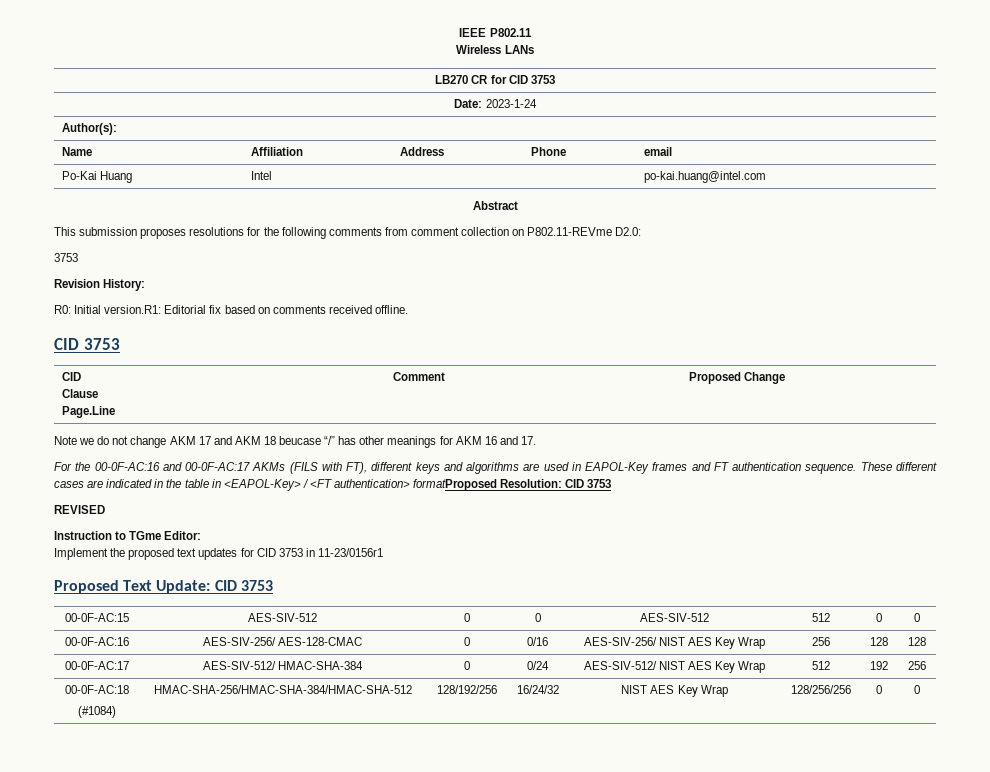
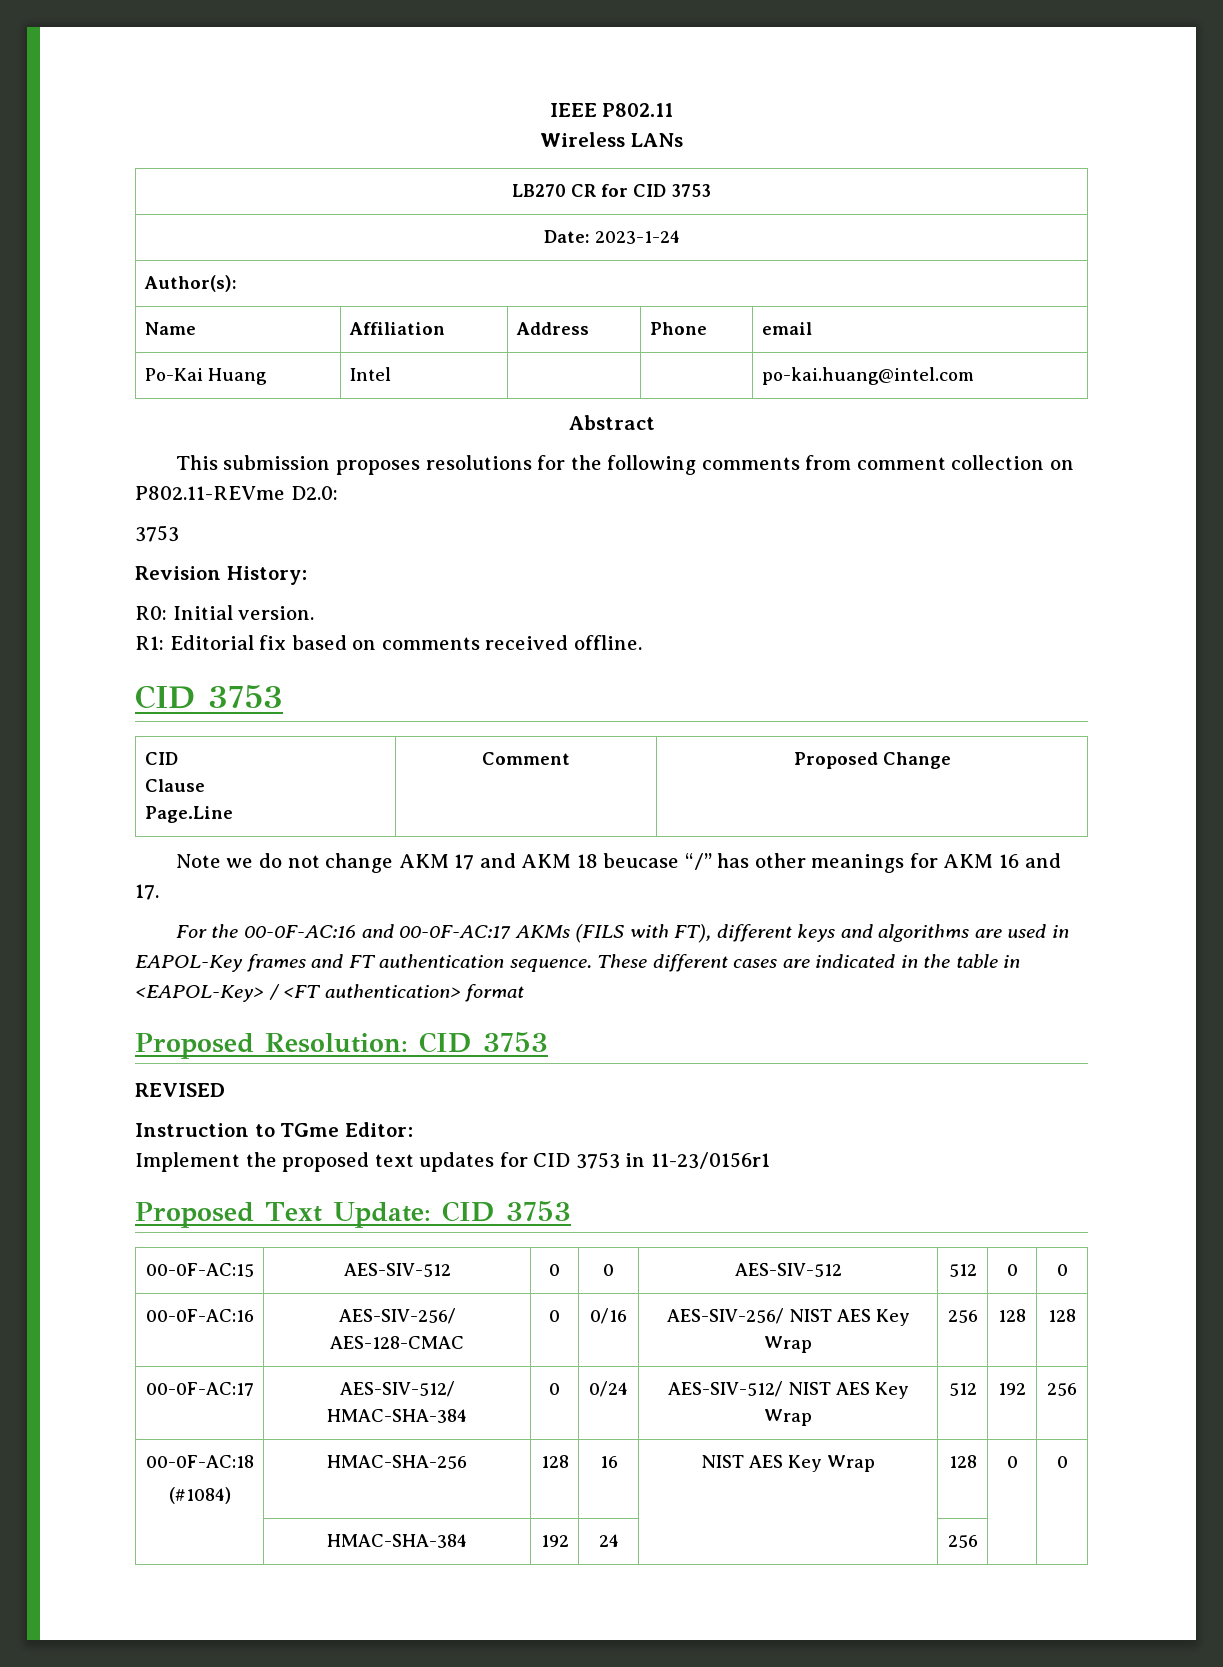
- R0: Initial version.R1: Editorial fix based on comments received offline.
+ R0: Initial version.
+ R1: Editorial fix based on comments received offline.
- These different cases are indicated in the table in <EAPOL-Key> / <FT authentication> formatProposed Resolution: CID 3753
+ These different cases are indicated in the table in <EAPOL-Key> / <FT authentication> format
+ Proposed Resolution: CID 3753
  00-0F-AC:18
- (#1084) | HMAC-SHA-256/HMAC-SHA-384/HMAC-SHA-512 | 128/192/256 | 16/24/32 | NIST AES Key Wrap | 128/256/256 | 0 | 0
+ (#1084) | HMAC-SHA-256 | 128 | 16 | NIST AES Key Wrap | 128 | 0 | 0
+ | HMAC-SHA-384 | 192 | 24 | | 256 | |

